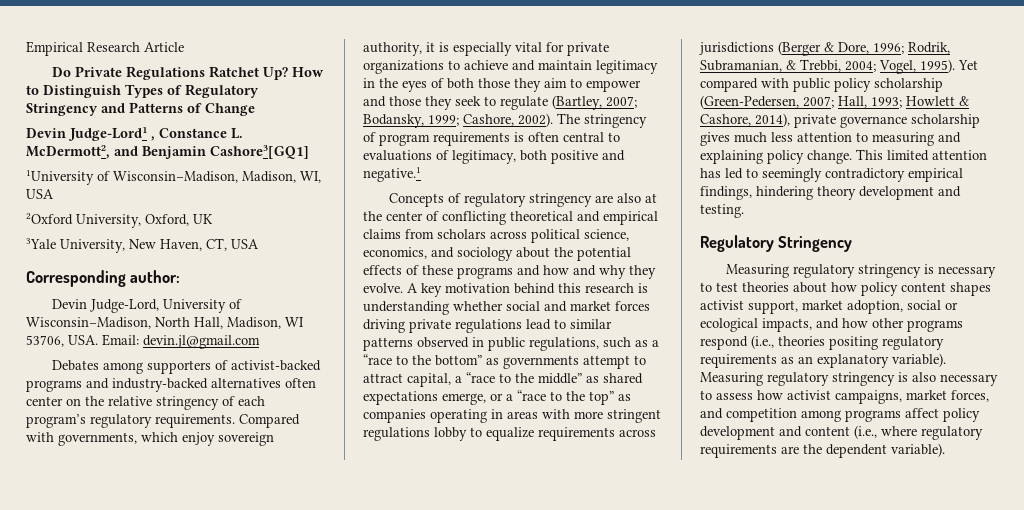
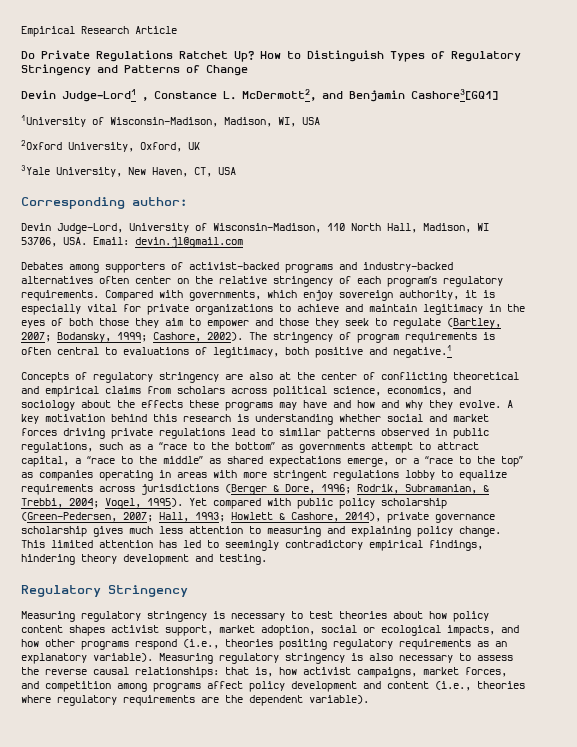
- Devin Judge-Lord, University of Wisconsin–Madison, North Hall, Madison, WI 53706, USA. Email: devin.jl@gmail.com
+ Devin Judge-Lord, University of Wisconsin–Madison, 110 North Hall, Madison, WI 53706, USA. Email: devin.jl@gmail.com
- Concepts of regulatory stringency are also at the center of conflicting theoretical and empirical claims from scholars across political science, economics, and sociology about the potential effects of these programs and how and why they evolve.
+ Concepts of regulatory stringency are also at the center of conflicting theoretical and empirical claims from scholars across political science, economics, and sociology about the effects these programs may have and how and why they evolve.
- Measuring regulatory stringency is also necessary to assess how activist campaigns, market forces, and competition among programs affect policy development and content (i.e., where regulatory requirements are the dependent variable).
+ Measuring regulatory stringency is also necessary to assess the reverse causal relationships: that is, how activist campaigns, market forces, and competition among programs affect policy development and content (i.e., theories where regulatory requirements are the dependent variable).

